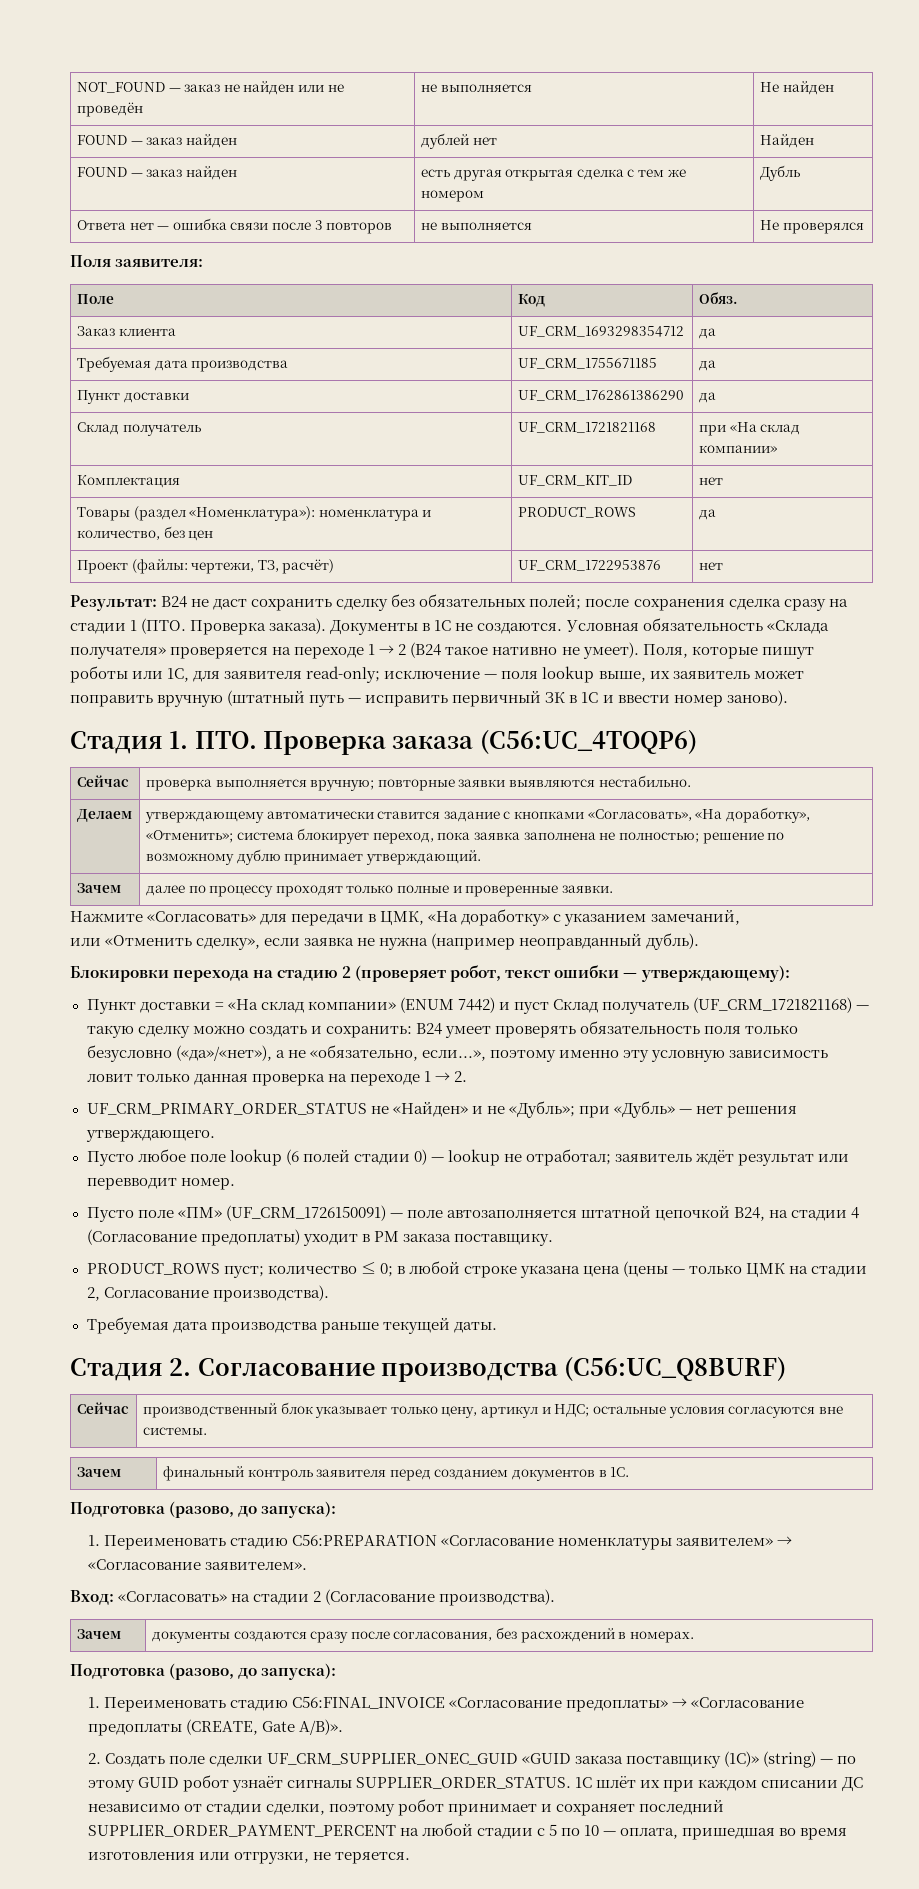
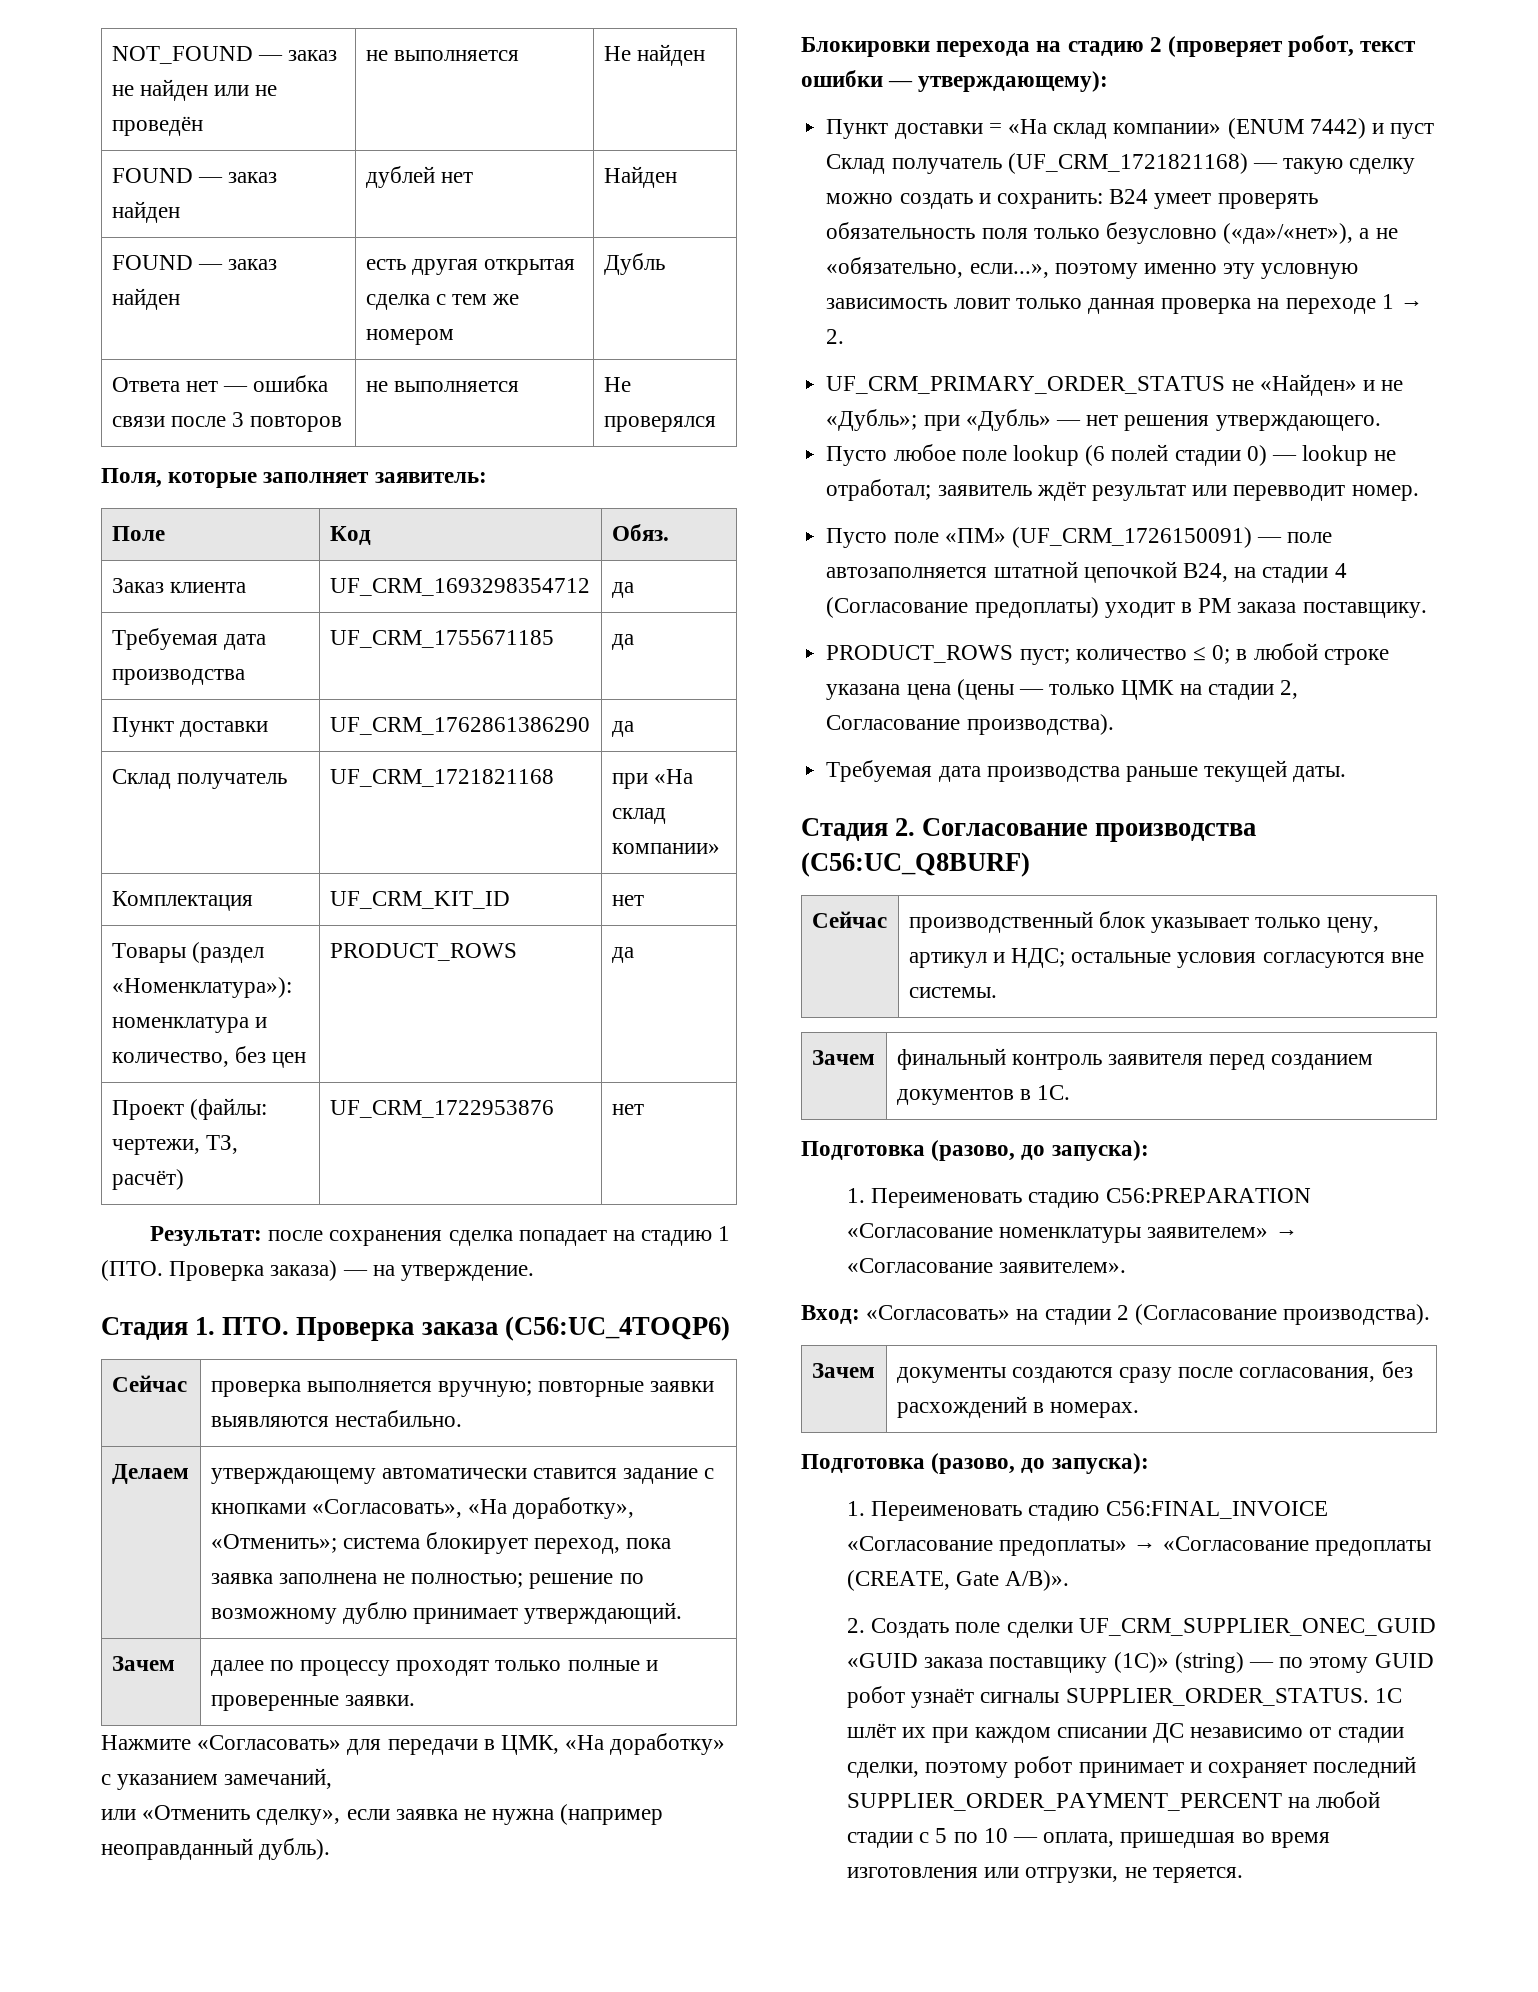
- Поля заявителя:
+ Поля, которые заполняет заявитель:
- Результат: B24 не даст сохранить сделку без обязательных полей; после сохранения сделка сразу на стадии 1 (ПТО. Проверка заказа). Документы в 1С не создаются. Условная обязательность «Склада получателя» проверяется на переходе 1 → 2 (B24 такое нативно не умеет). Поля, которые пишут роботы или 1С, для заявителя read-only; исключение — поля lookup выше, их заявитель может поправить вручную (штатный путь — исправить первичный ЗК в 1С и ввести номер заново).
+ Результат: после сохранения сделка попадает на стадию 1 (ПТО. Проверка заказа) — на утверждение.

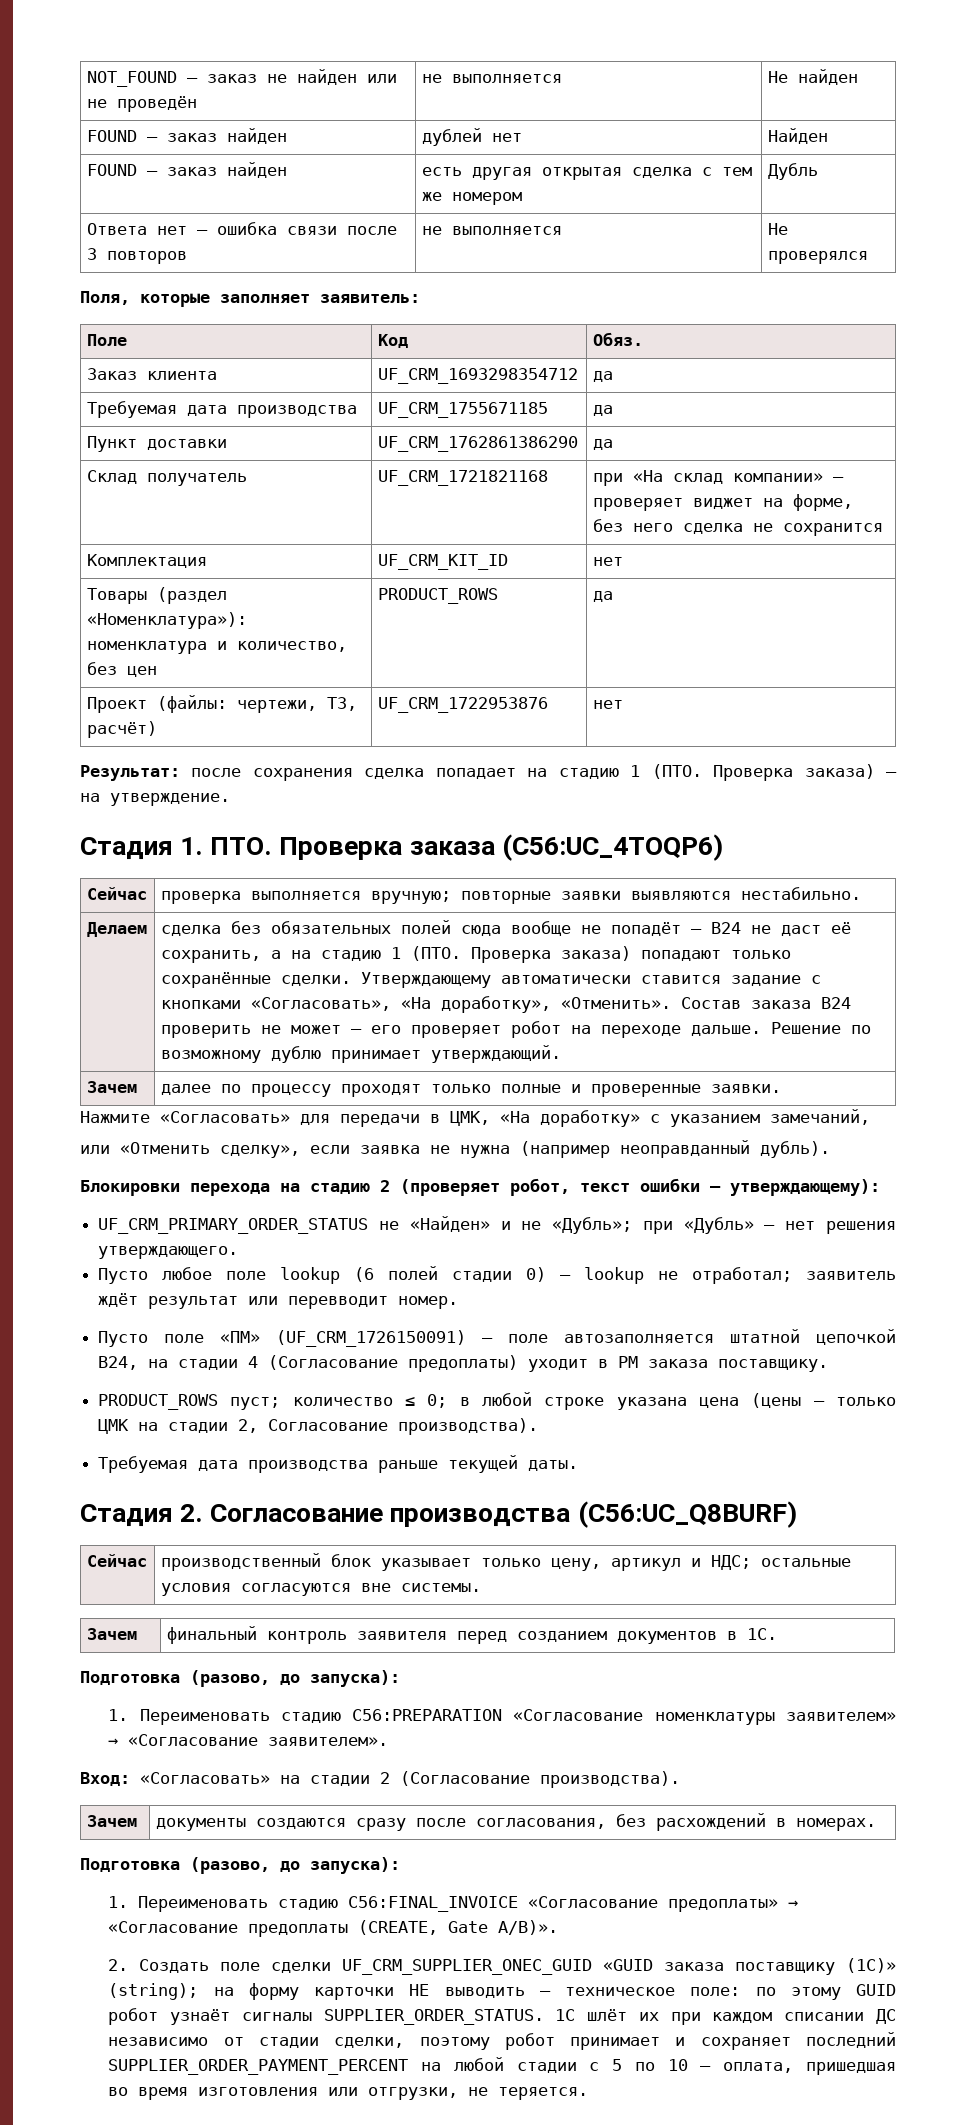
- Склад получатель | UF_CRM_1721821168 | при «На склад компании»
+ Склад получатель | UF_CRM_1721821168 | при «На склад компании» — проверяет виджет на форме, без него сделка не сохранится
- утверждающему автоматически ставится задание с кнопками «Согласовать», «На доработку», «Отменить»; система блокирует переход, пока заявка заполнена не полностью; решение по возможному дублю принимает утверждающий.
+ сделка без обязательных полей сюда вообще не попадёт — B24 не даст её сохранить, а на стадию 1 (ПТО. Проверка заказа) попадают только сохранённые сделки. Утверждающему автоматически ставится задание с кнопками «Согласовать», «На доработку», «Отменить». Состав заказа B24 проверить не может — его проверяет робот на переходе дальше. Решение по возможному дублю принимает утверждающий.
- Пункт доставки = «На склад компании» (ENUM 7442) и пуст Склад получатель (UF_CRM_1721821168) — такую сделку можно создать и сохранить: B24 умеет проверять обязательность поля только безусловно («да»/«нет»), а не «обязательно, если...», поэтому именно эту условную зависимость ловит только данная проверка на переходе 1 → 2.
- 2. Создать поле сделки UF_CRM_SUPPLIER_ONEC_GUID «GUID заказа поставщику (1С)» (string) — по этому GUID робот узнаёт сигналы SUPPLIER_ORDER_STATUS.
+ 2. Создать поле сделки UF_CRM_SUPPLIER_ONEC_GUID «GUID заказа поставщику (1С)» (string); на форму карточки НЕ выводить — техническое поле: по этому GUID робот узнаёт сигналы SUPPLIER_ORDER_STATUS.

